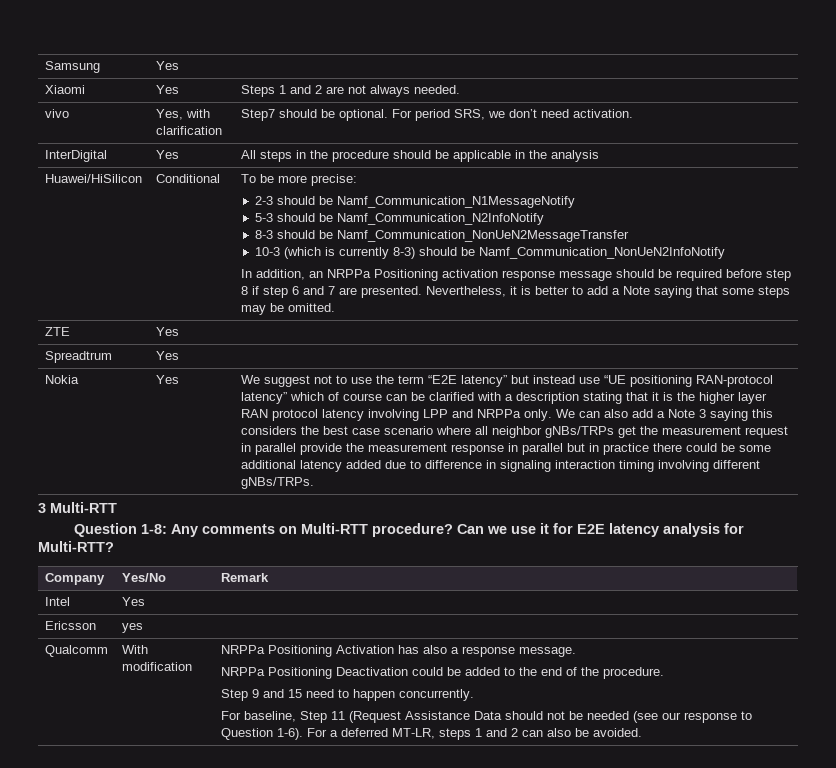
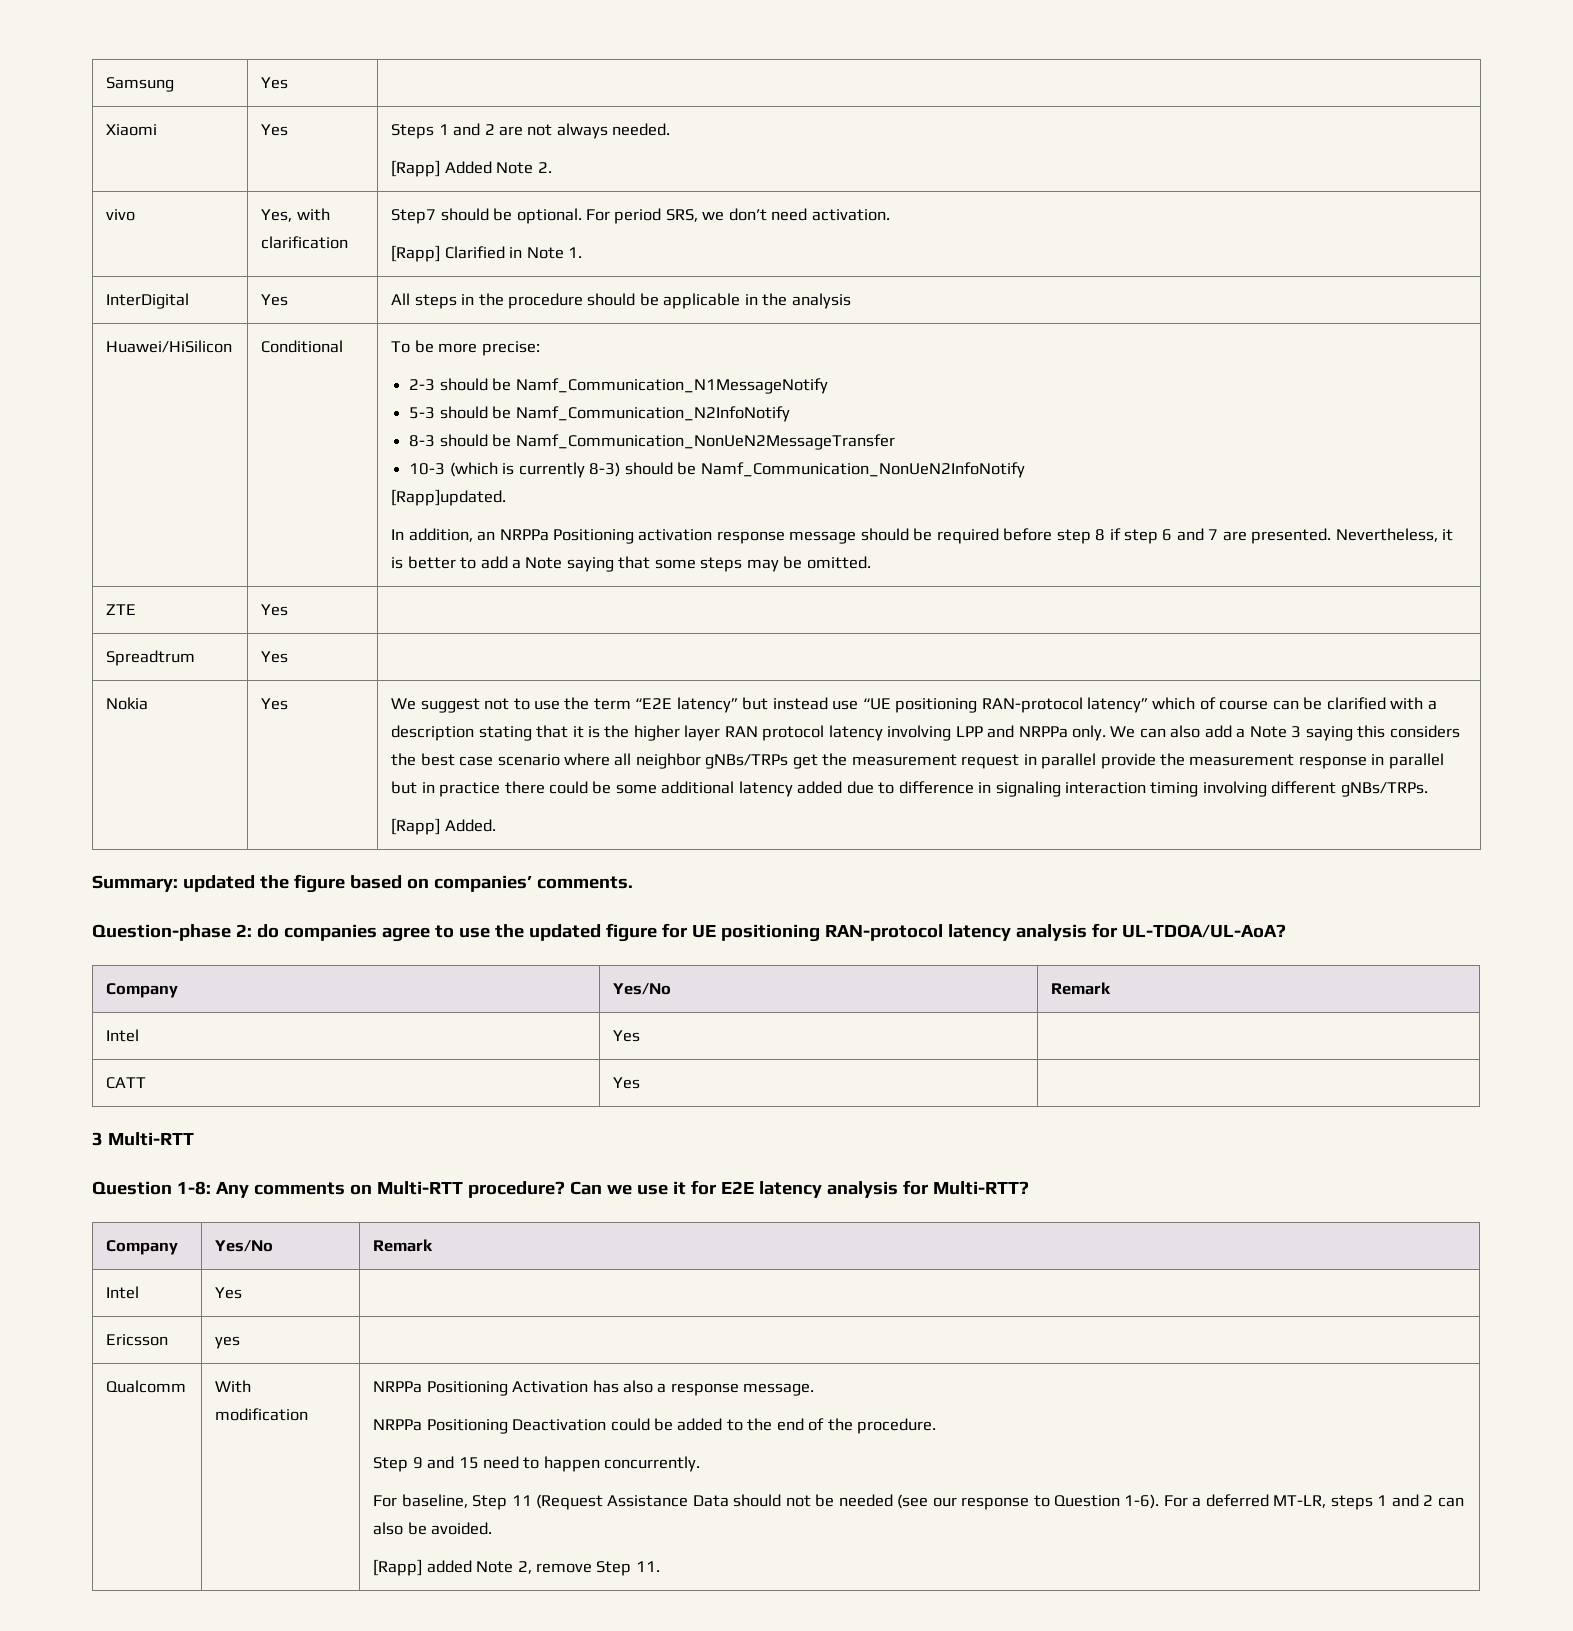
  Xiaomi | Yes | Steps 1 and 2 are not always needed.
+ [Rapp] Added Note 2.
  vivo | Yes, with clarification | Step7 should be optional. For period SRS, we don’t need activation.
+ [Rapp] Clarified in Note 1.
+ [Rapp]updated.
+ [Rapp] Added.
+ Summary: updated the figure based on companies’ comments.
+ Question-phase 2: do companies agree to use the updated figure for UE positioning RAN-protocol latency analysis for UL-TDOA/UL-AoA?
+ Company | Yes/No | Remark
+ Intel | Yes |
+ CATT | Yes |
+ [Rapp] added Note 2, remove Step 11.

